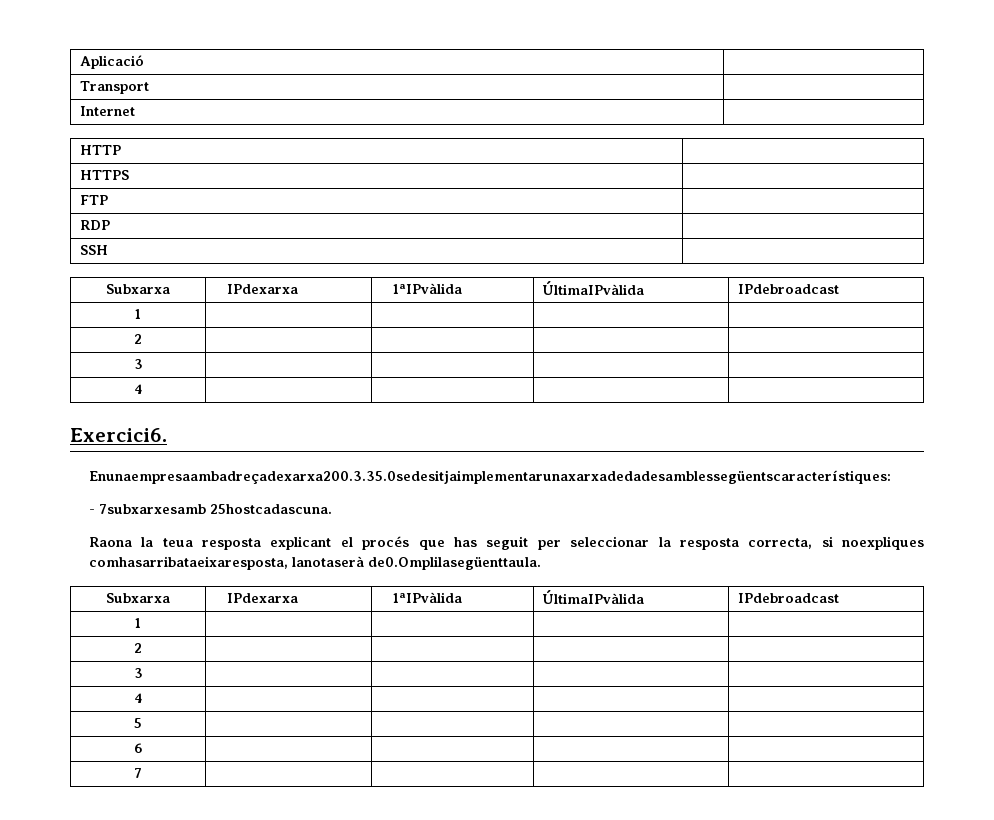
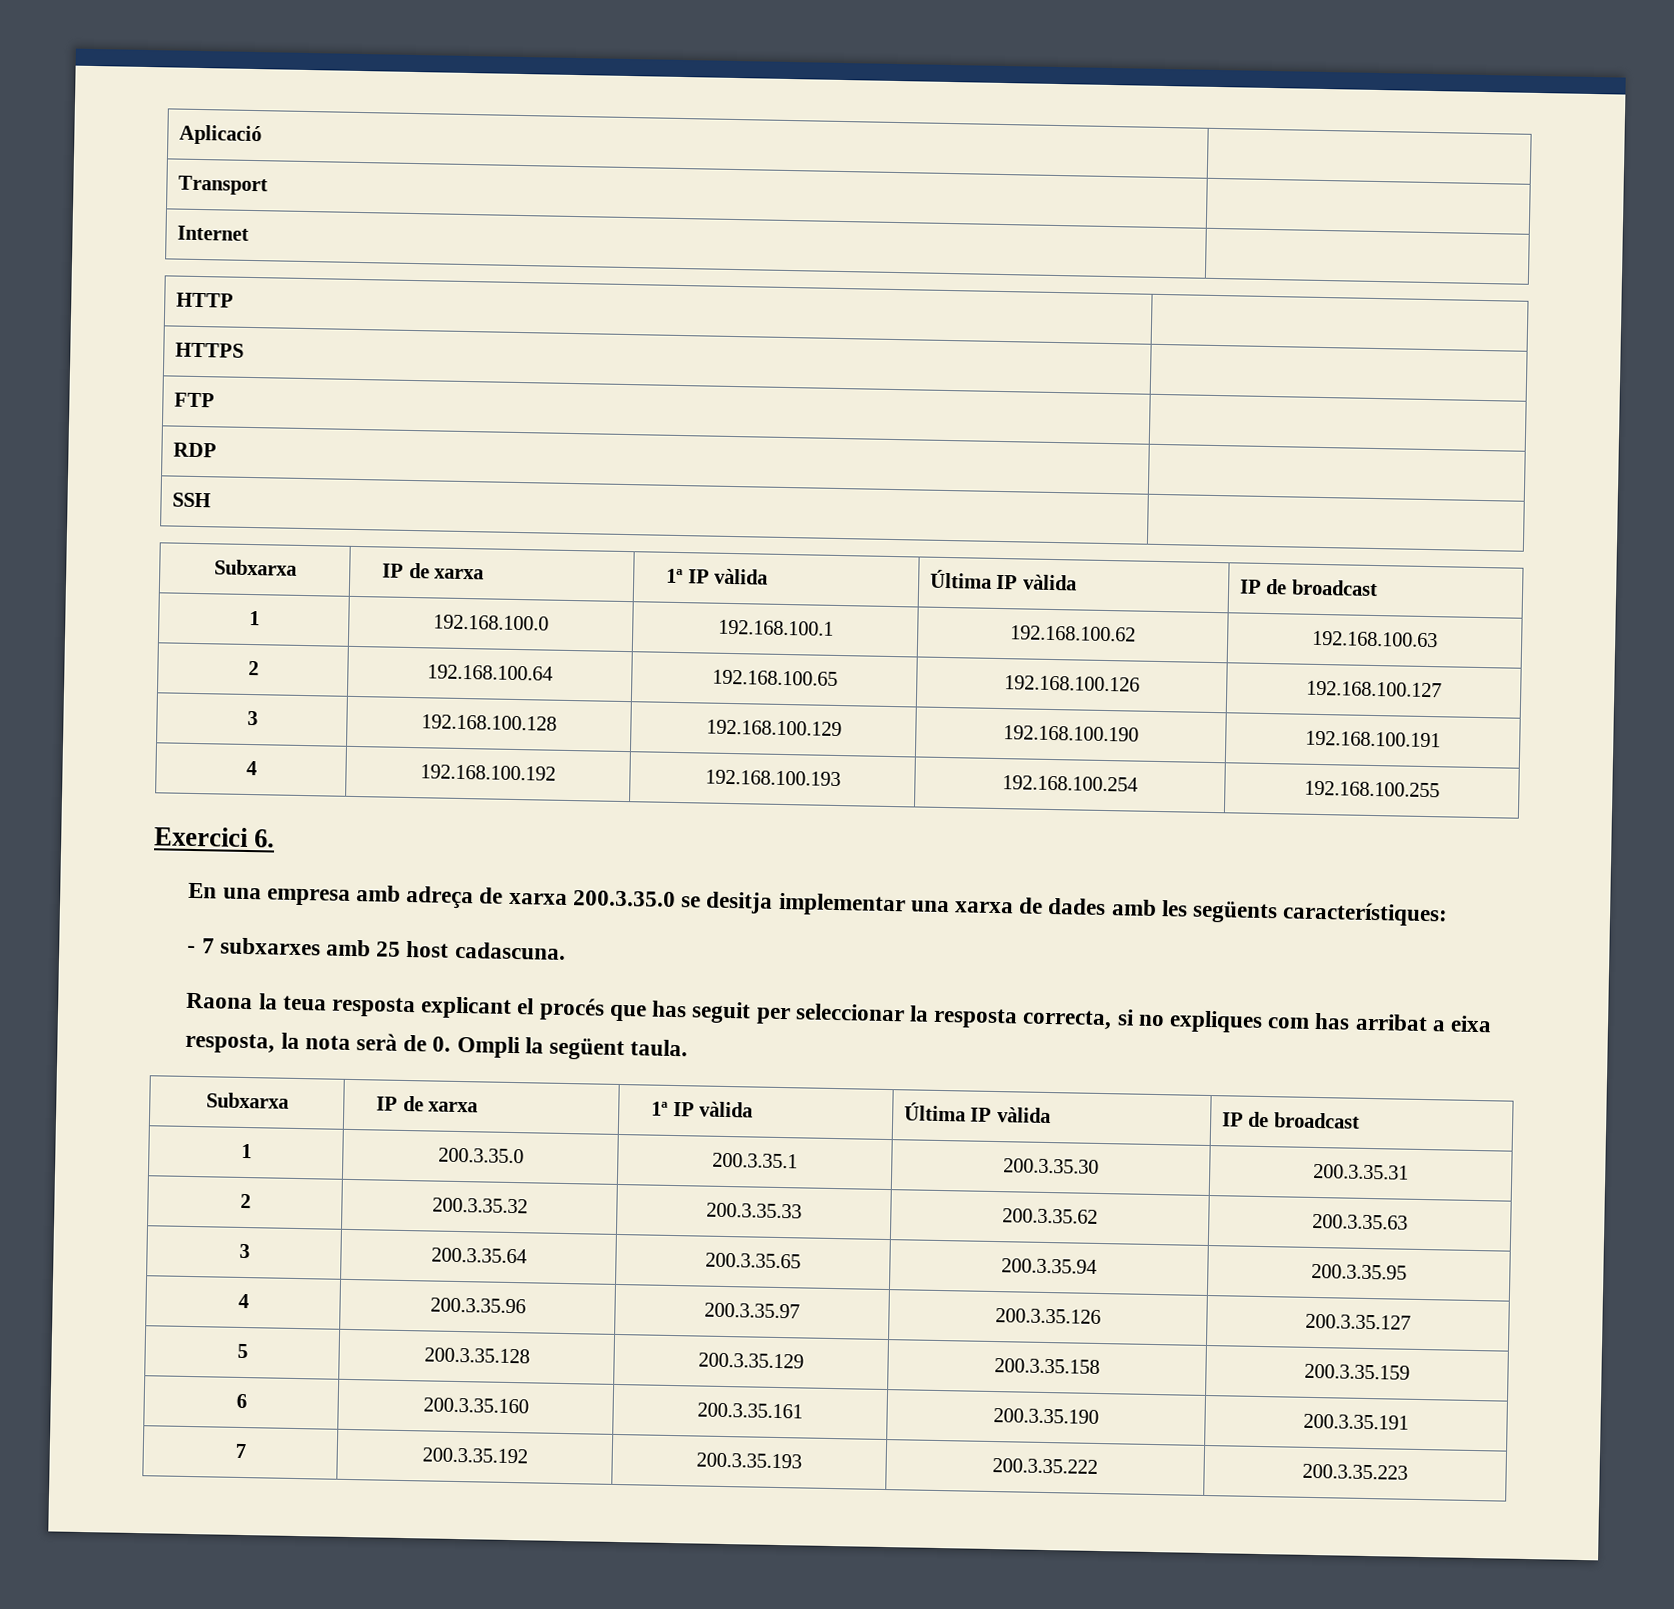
  SSH |
- Subxarxa | IPdexarxa | 1ªIPvàlida | ÚltimaIPvàlida | IPdebroadcast
- 1 | | | |
- 2 | | | |
- 3 | | | |
- 4 | | | |
- Exercici6.
- Enunaempresaambadreçadexarxa200.3.35.0sedesitjaimplementarunaxarxadedadesamblessegüentscaracterístiques:
- - 7subxarxesamb 25hostcadascuna.
+ Subxarxa | IP de xarxa | 1ª IP vàlida | Última IP vàlida | IP de broadcast
+ 1 | 192.168.100.0 | 192.168.100.1 | 192.168.100.62 | 192.168.100.63
+ 2 | 192.168.100.64 | 192.168.100.65 | 192.168.100.126 | 192.168.100.127
+ 3 | 192.168.100.128 | 192.168.100.129 | 192.168.100.190 | 192.168.100.191
+ 4 | 192.168.100.192 | 192.168.100.193 | 192.168.100.254 | 192.168.100.255
+ Exercici 6.
+ En una empresa amb adreça de xarxa 200.3.35.0 se desitja implementar una xarxa de dades amb les següents característiques:
+ - 7 subxarxes amb 25 host cadascuna.
- Raona la teua resposta explicant el procés que has seguit per seleccionar la resposta correcta, si noexpliques comhasarribataeixaresposta, lanotaserà de0.Omplilasegüenttaula.
- Subxarxa | IPdexarxa | 1ªIPvàlida | ÚltimaIPvàlida | IPdebroadcast
- 1 | | | |
- 2 | | | |
- 3 | | | |
- 4 | | | |
- 5 | | | |
- 6 | | | |
- 7 | | | |
+ Raona la teua resposta explicant el procés que has seguit per seleccionar la resposta correcta, si no expliques com has arribat a eixa resposta, la nota serà de 0. Ompli la següent taula.
+ Subxarxa | IP de xarxa | 1ª IP vàlida | Última IP vàlida | IP de broadcast
+ 1 | 200.3.35.0 | 200.3.35.1 | 200.3.35.30 | 200.3.35.31
+ 2 | 200.3.35.32 | 200.3.35.33 | 200.3.35.62 | 200.3.35.63
+ 3 | 200.3.35.64 | 200.3.35.65 | 200.3.35.94 | 200.3.35.95
+ 4 | 200.3.35.96 | 200.3.35.97 | 200.3.35.126 | 200.3.35.127
+ 5 | 200.3.35.128 | 200.3.35.129 | 200.3.35.158 | 200.3.35.159
+ 6 | 200.3.35.160 | 200.3.35.161 | 200.3.35.190 | 200.3.35.191
+ 7 | 200.3.35.192 | 200.3.35.193 | 200.3.35.222 | 200.3.35.223

